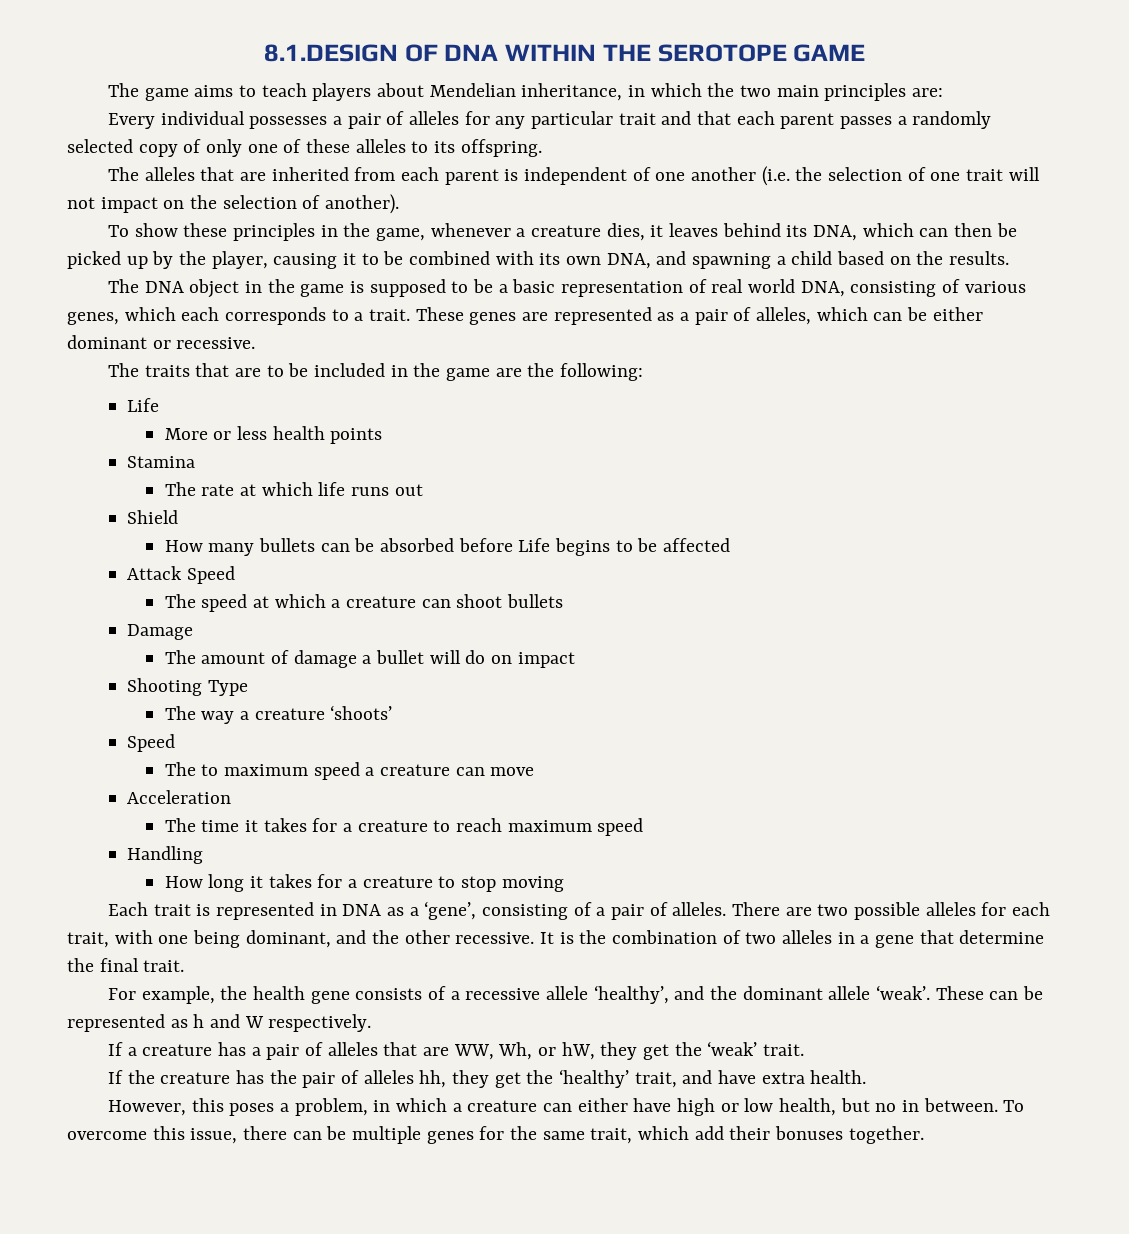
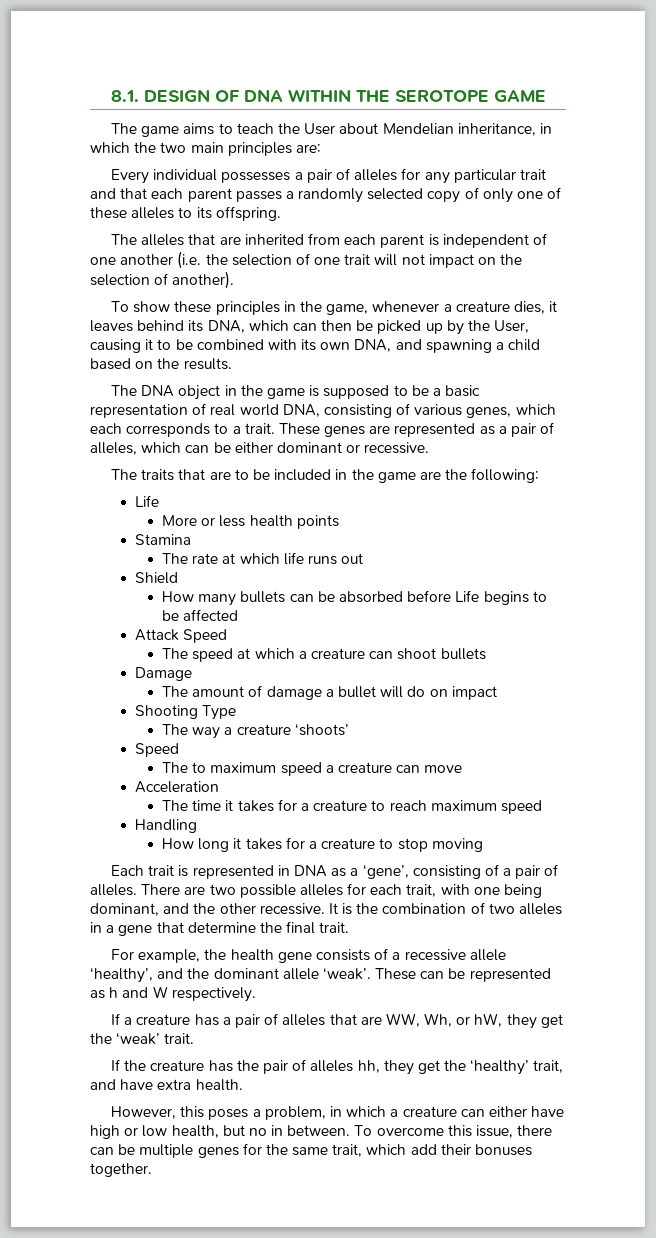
- 8.1.DESIGN OF DNA WITHIN THE SEROTOPE GAME
+ 8.1. DESIGN OF DNA WITHIN THE SEROTOPE GAME
- The game aims to teach players about Mendelian inheritance, in which the two main principles are:
+ The game aims to teach the User about Mendelian inheritance, in which the two main principles are:
- To show these principles in the game, whenever a creature dies, it leaves behind its DNA, which can then be picked up by the player, causing it to be combined with its own DNA, and spawning a child based on the results.
+ To show these principles in the game, whenever a creature dies, it leaves behind its DNA, which can then be picked up by the User, causing it to be combined with its own DNA, and spawning a child based on the results.

